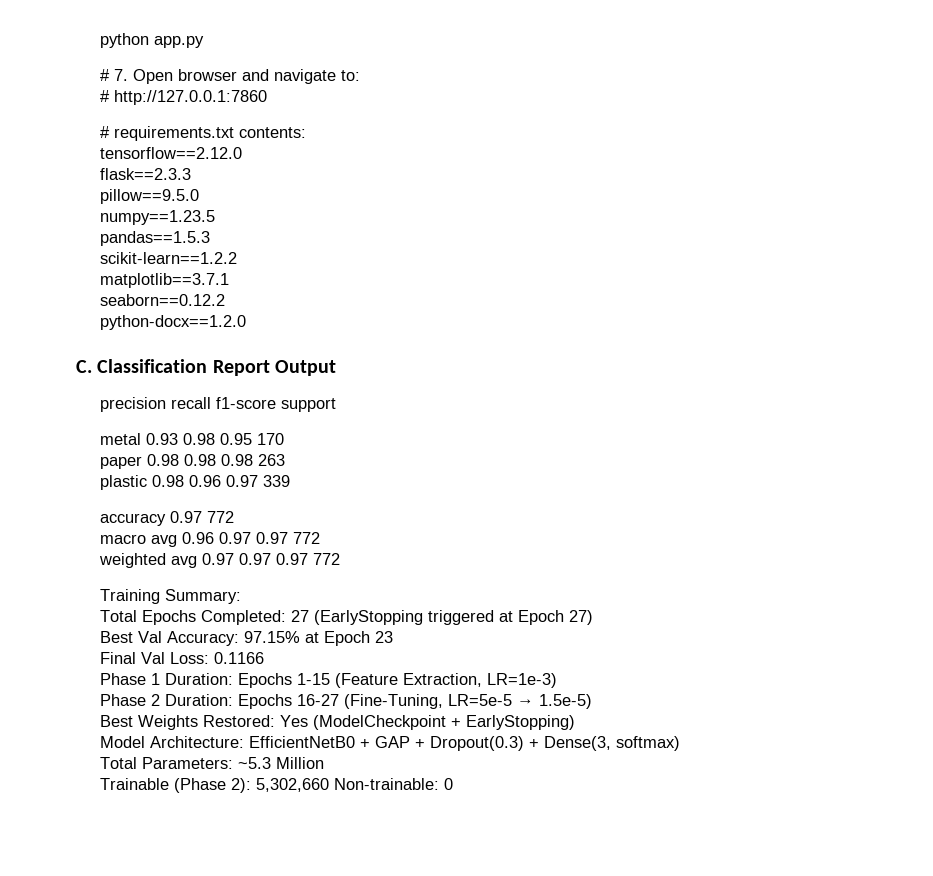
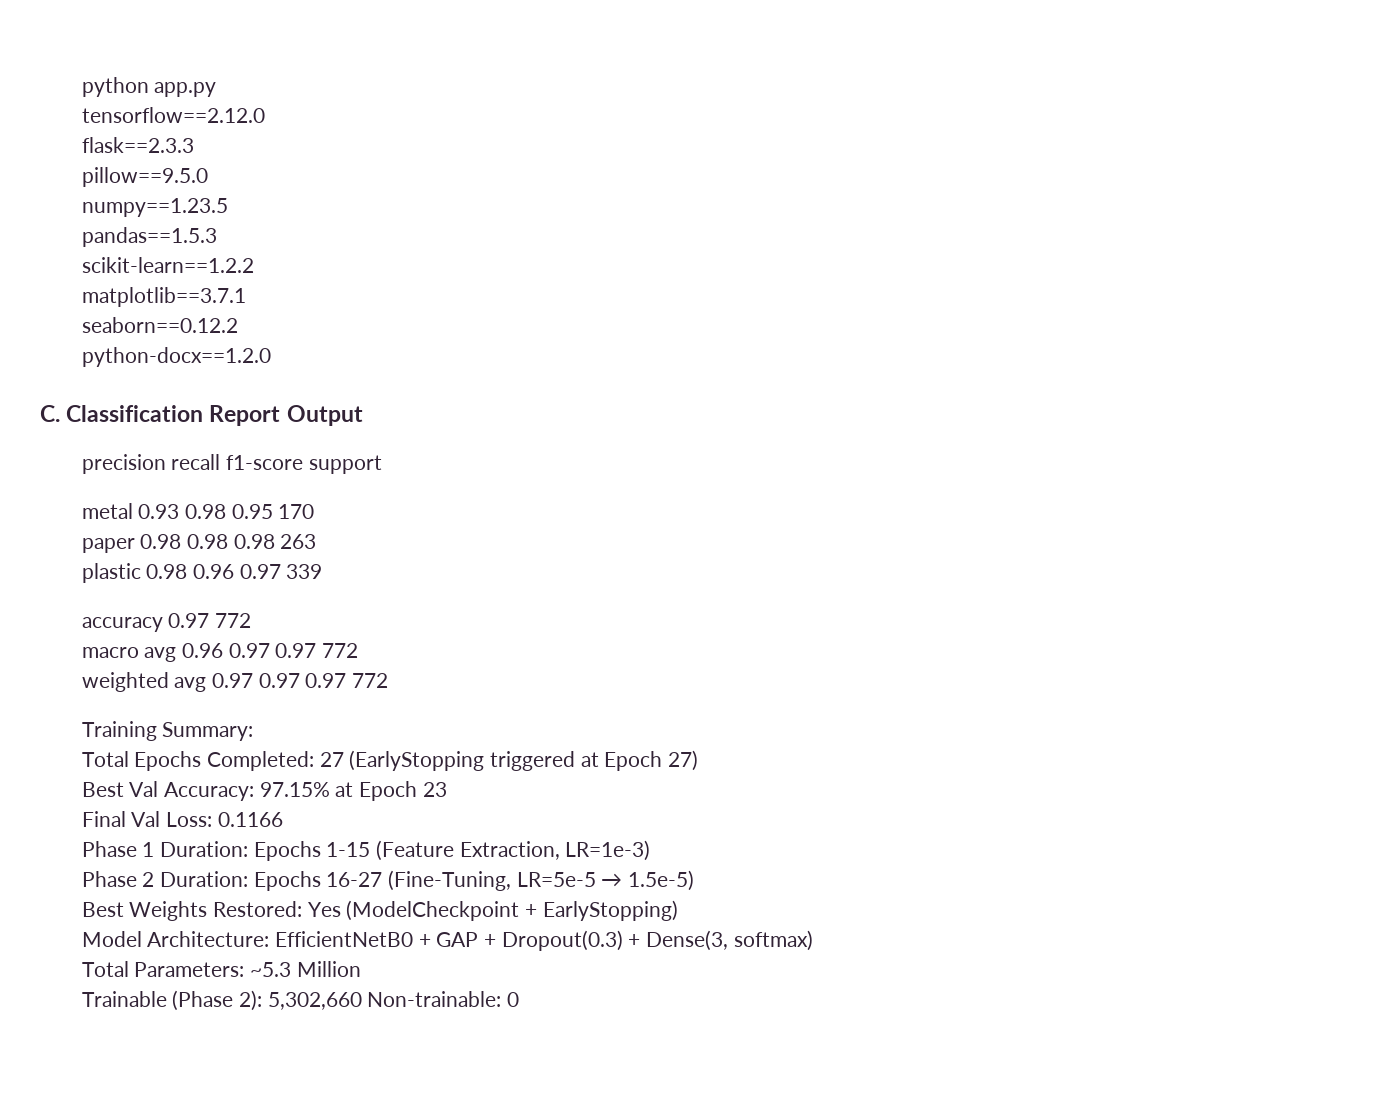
- # 7. Open browser and navigate to:
- # http://127.0.0.1:7860
- # requirements.txt contents:

